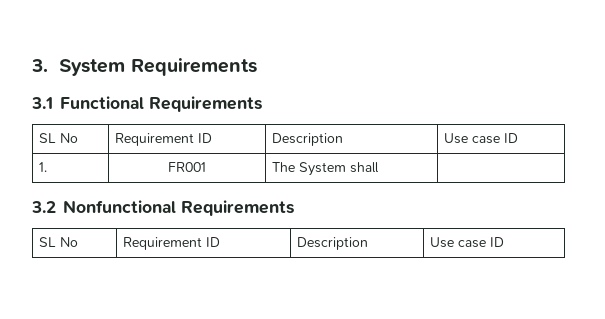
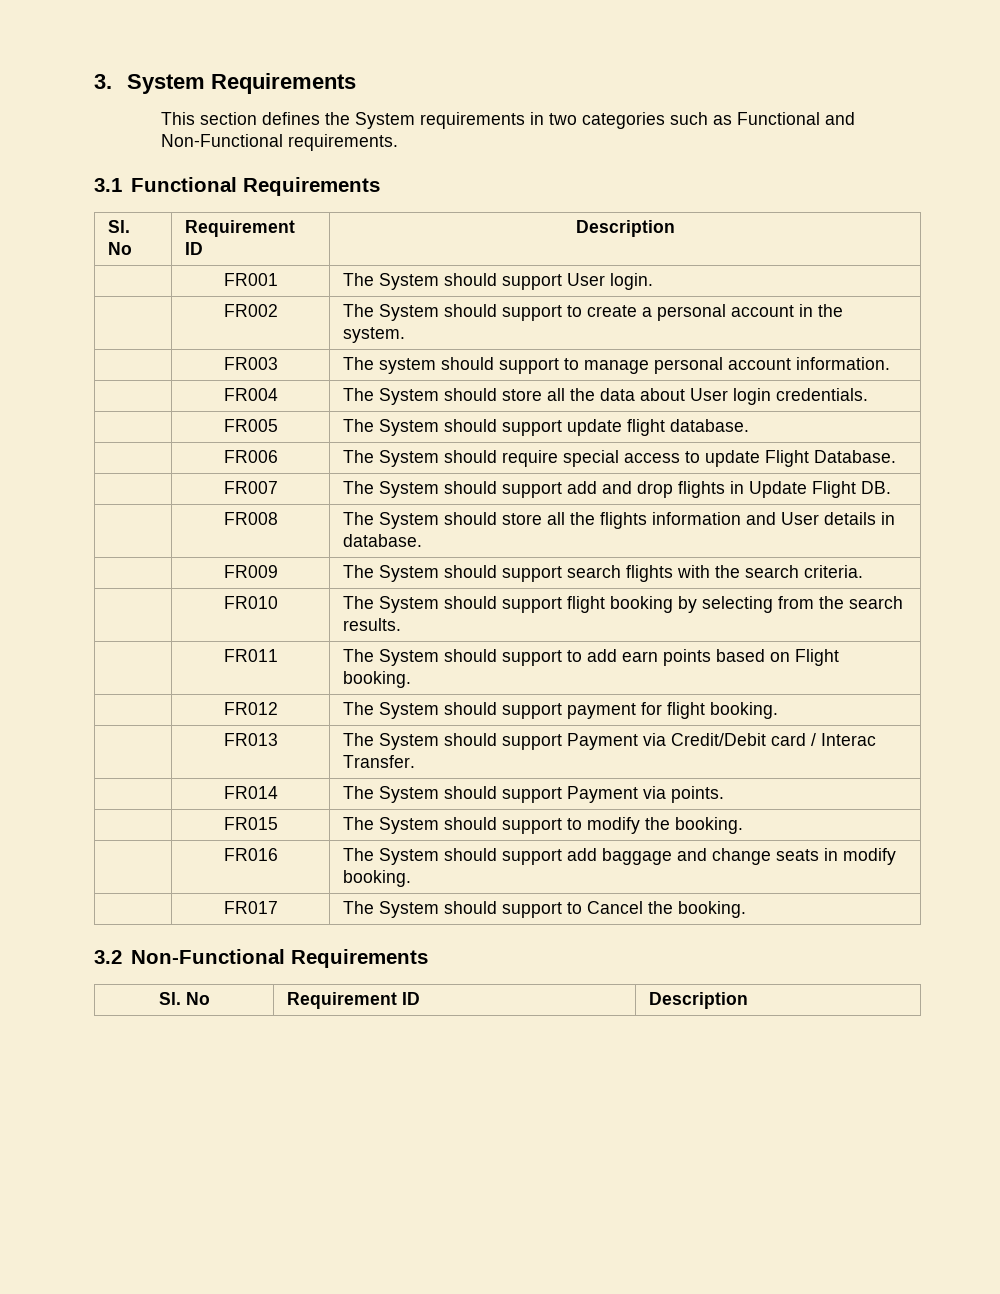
+ This section defines the System requirements in two categories such as Functional and Non-Functional requirements.
  3.1 Functional Requirements
- SL No | Requirement ID | Description | Use case ID
- 1. | FR001 | The System shall |
+ Sl. No | Requirement ID | Description
+ | FR001 | The System should support User login.
+ | FR002 | The System should support to create a personal account in the system.
+ | FR003 | The system should support to manage personal account information.
+ | FR004 | The System should store all the data about User login credentials.
+ | FR005 | The System should support update flight database.
+ | FR006 | The System should require special access to update Flight Database.
+ | FR007 | The System should support add and drop flights in Update Flight DB.
+ | FR008 | The System should store all the flights information and User details in database.
+ | FR009 | The System should support search flights with the search criteria.
+ | FR010 | The System should support flight booking by selecting from the search results.
+ | FR011 | The System should support to add earn points based on Flight booking.
+ | FR012 | The System should support payment for flight booking.
+ | FR013 | The System should support Payment via Credit/Debit card / Interac Transfer.
+ | FR014 | The System should support Payment via points.
+ | FR015 | The System should support to modify the booking.
+ | FR016 | The System should support add baggage and change seats in modify booking.
+ | FR017 | The System should support to Cancel the booking.
- 3.2 Nonfunctional Requirements
- SL No | Requirement ID | Description | Use case ID
+ 3.2 Non-Functional Requirements
+ Sl. No | Requirement ID | Description

